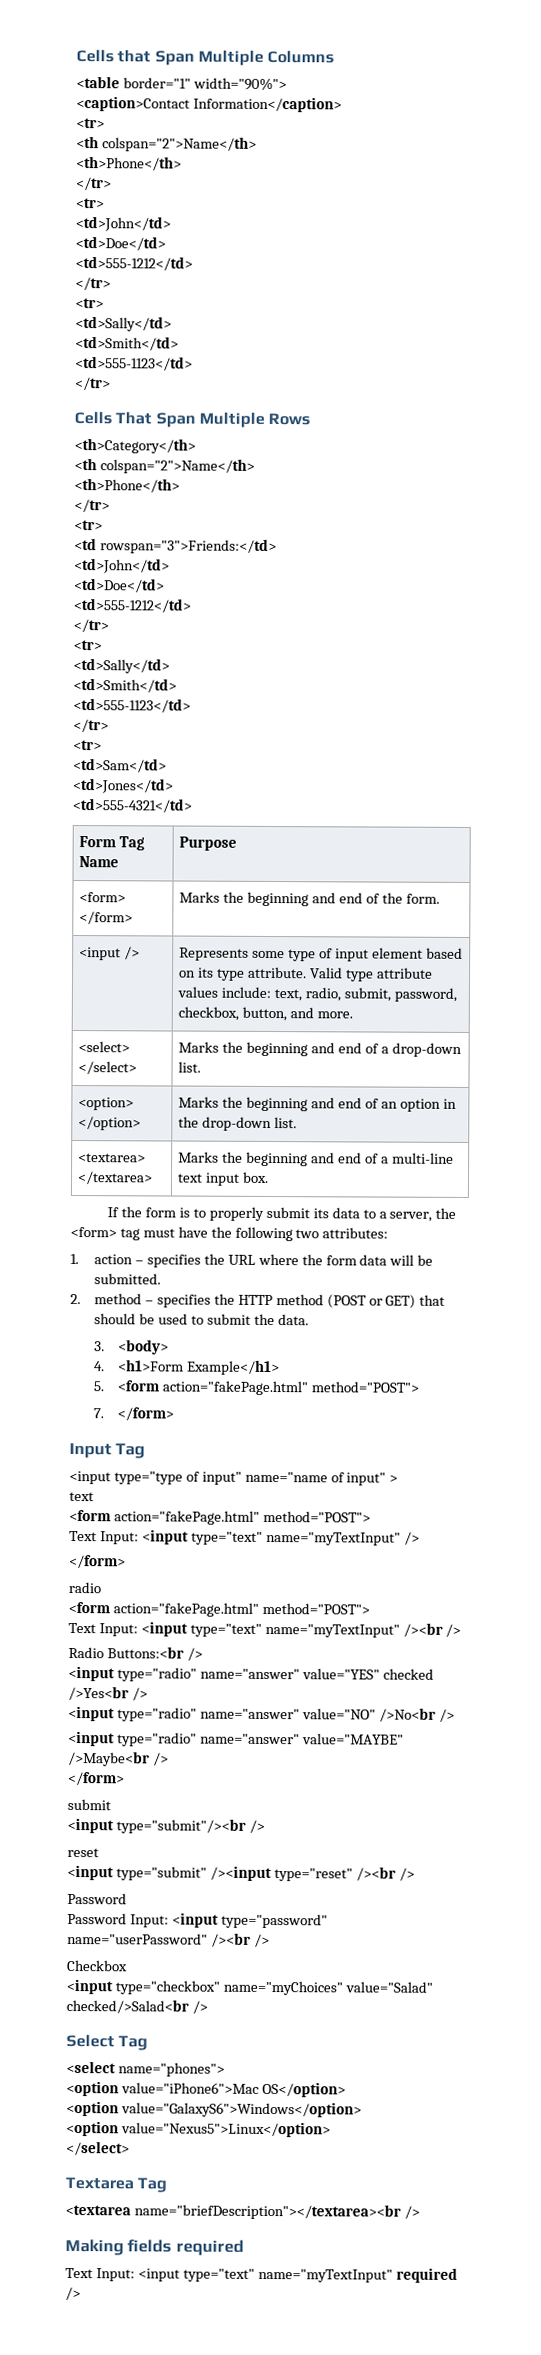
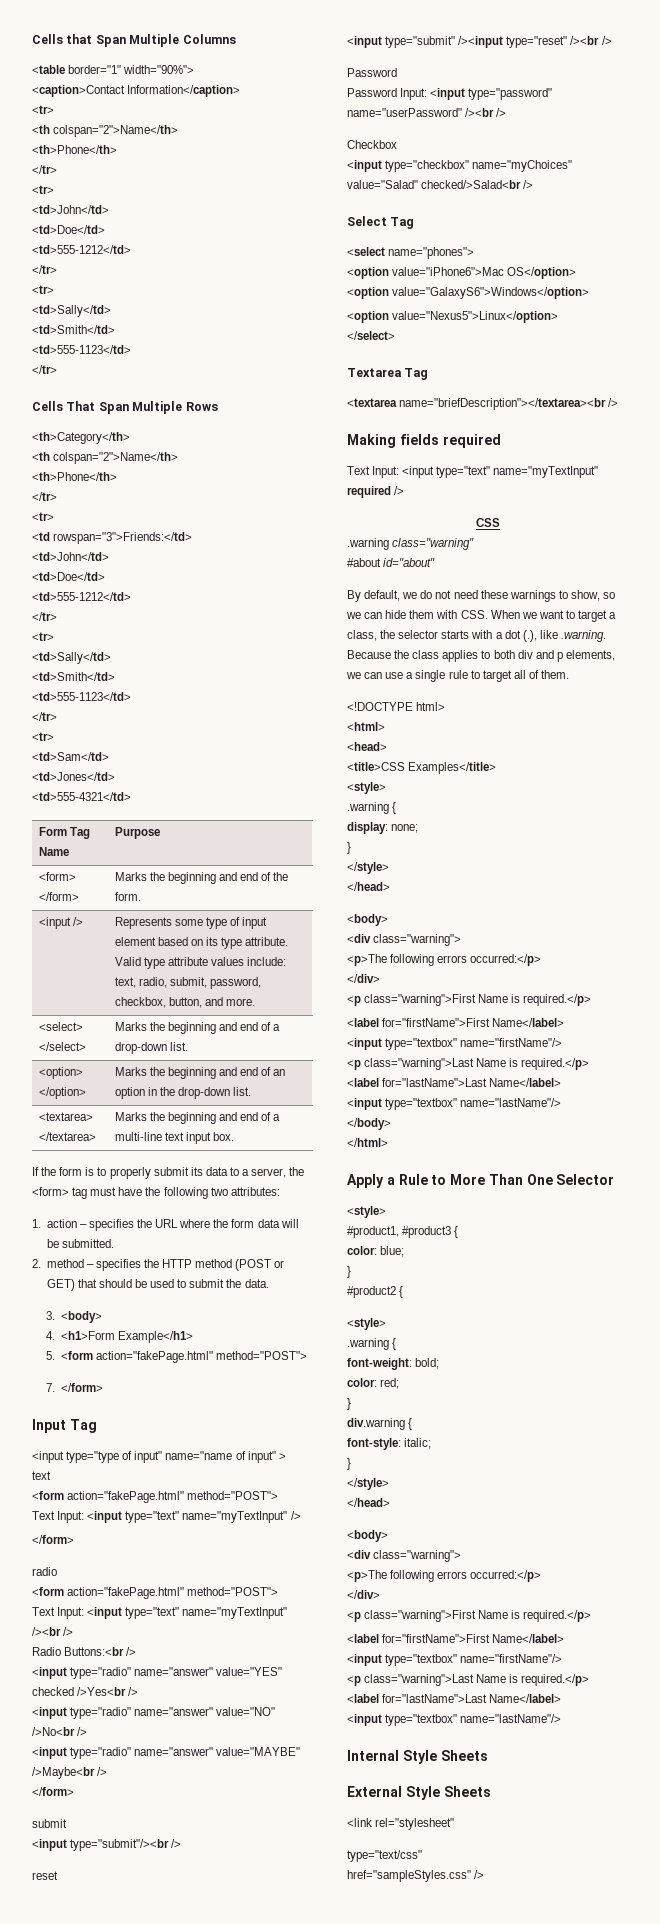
+ CSS
+ .warning class="warning"
+ #about id="about"
+ By default, we do not need these warnings to show, so we can hide them with CSS. When we want to target a class, the selector starts with a dot (.), like .warning. Because the class applies to both div and p elements, we can use a single rule to target all of them.
+ <!DOCTYPE html>
+ <html>
+ <head>
+ <title>CSS Examples</title>
+ <style>
+ .warning {
+ display: none;
+ }
+ </style>
+ </head>
+ <body>
+ <div class="warning">
+ <p>The following errors occurred:</p>
+ </div>
+ <p class="warning">First Name is required.</p>
+ <label for="firstName">First Name</label>
+ <input type="textbox" name="firstName"/>
+ <p class="warning">Last Name is required.</p>
+ <label for="lastName">Last Name</label>
+ <input type="textbox" name="lastName"/>
+ </body>
+ </html>
+ Apply a Rule to More Than One Selector
+ <style>
+ #product1, #product3 {
+ color: blue;
+ }
+ #product2 {
+ <style>
+ .warning {
+ font-weight: bold;
+ color: red;
+ }
+ div.warning {
+ font-style: italic;
+ }
+ </style>
+ </head>
+ <body>
+ <div class="warning">
+ <p>The following errors occurred:</p>
+ </div>
+ <p class="warning">First Name is required.</p>
+ <label for="firstName">First Name</label>
+ <input type="textbox" name="firstName"/>
+ <p class="warning">Last Name is required.</p>
+ <label for="lastName">Last Name</label>
+ <input type="textbox" name="lastName"/>
+ Internal Style Sheets
+ External Style Sheets
+ <link rel="stylesheet"
+ type="text/css"
+ href="sampleStyles.css" />

